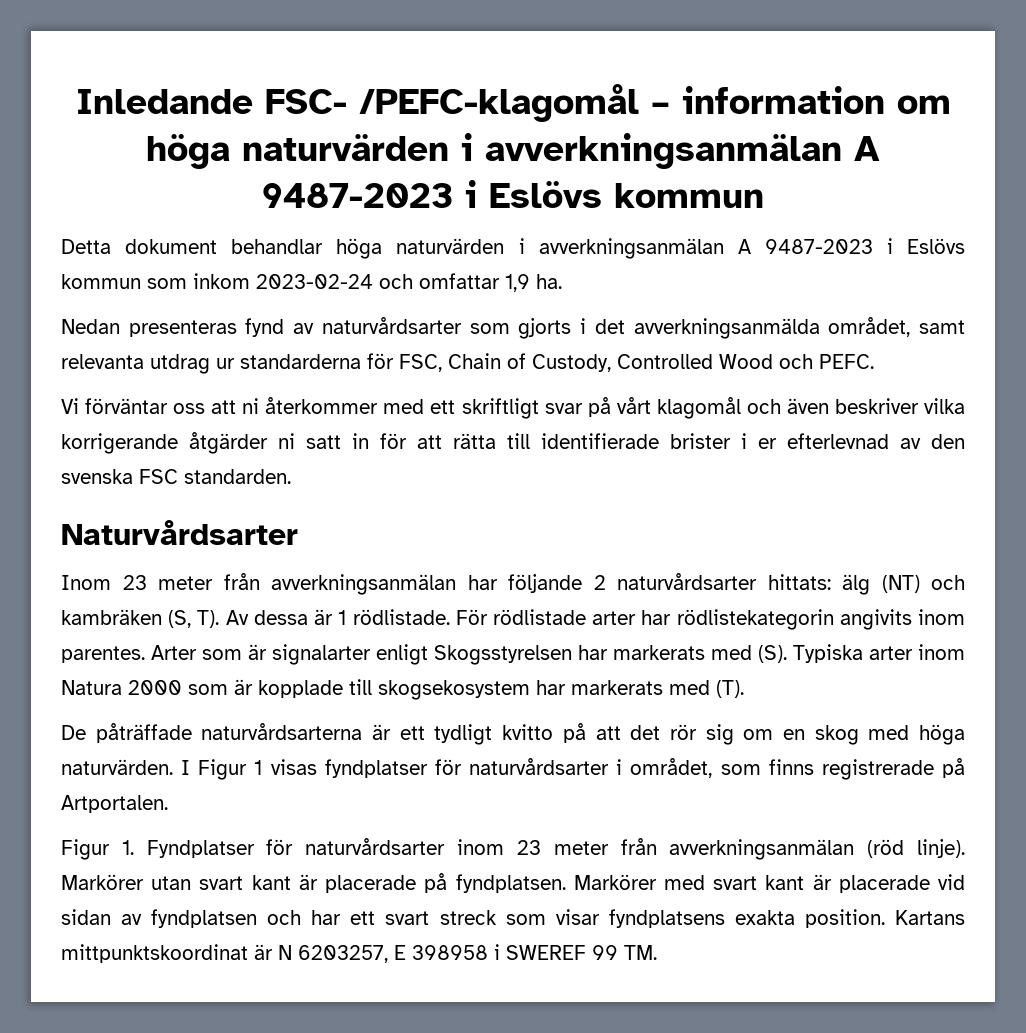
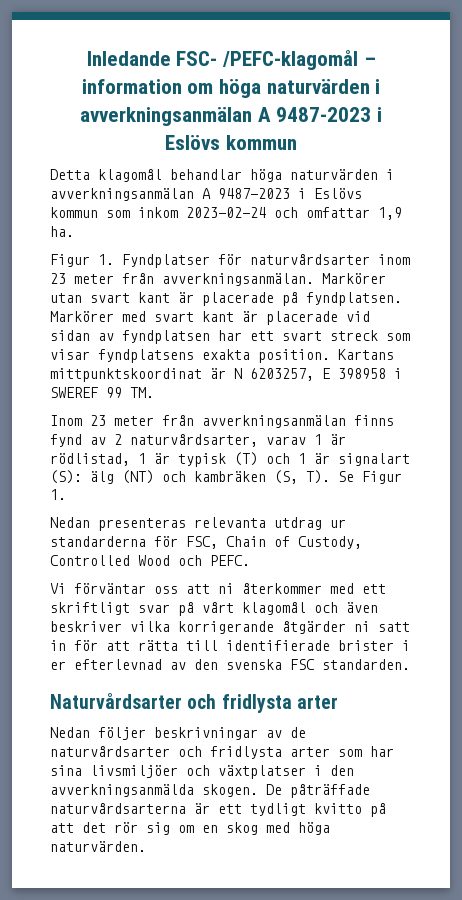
- Detta dokument behandlar höga naturvärden i avverkningsanmälan A 9487-2023 i Eslövs kommun som inkom 2023-02-24 och omfattar 1,9 ha.
+ Detta klagomål behandlar höga naturvärden i avverkningsanmälan A 9487-2023 i Eslövs kommun som inkom 2023-02-24 och omfattar 1,9 ha.
- Nedan presenteras fynd av naturvårdsarter som gjorts i det avverkningsanmälda området, samt relevanta utdrag ur standarderna för FSC, Chain of Custody, Controlled Wood och PEFC.
+ Figur 1. Fyndplatser för naturvårdsarter inom 23 meter från avverkningsanmälan. Markörer utan svart kant är placerade på fyndplatsen. Markörer med svart kant är placerade vid sidan av fyndplatsen har ett svart streck som visar fyndplatsens exakta position. Kartans mittpunktskoordinat är N 6203257, E 398958 i SWEREF 99 TM.
+ Inom 23 meter från avverkningsanmälan finns fynd av 2 naturvårdsarter, varav 1 är rödlistad, 1 är typisk (T) och 1 är signalart (S): älg (NT) och kambräken (S, T). Se Figur 1.
+ Nedan presenteras relevanta utdrag ur standarderna för FSC, Chain of Custody, Controlled Wood och PEFC.
- Naturvårdsarter
- Inom 23 meter från avverkningsanmälan har följande 2 naturvårdsarter hittats: älg (NT) och kambräken (S, T). Av dessa är 1 rödlistade. För rödlistade arter har rödlistekategorin angivits inom parentes. Arter som är signalarter enligt Skogsstyrelsen har markerats med (S). Typiska arter inom Natura 2000 som är kopplade till skogsekosystem har markerats med (T).
- De påträffade naturvårdsarterna är ett tydligt kvitto på att det rör sig om en skog med höga naturvärden. I Figur 1 visas fyndplatser för naturvårdsarter i området, som finns registrerade på Artportalen.
- Figur 1. Fyndplatser för naturvårdsarter inom 23 meter från avverkningsanmälan (röd linje). Markörer utan svart kant är placerade på fyndplatsen. Markörer med svart kant är placerade vid sidan av fyndplatsen och har ett svart streck som visar fyndplatsens exakta position. Kartans mittpunktskoordinat är N 6203257, E 398958 i SWEREF 99 TM.
+ Naturvårdsarter och fridlysta arter
+ Nedan följer beskrivningar av de naturvårdsarter och fridlysta arter som har sina livsmiljöer och växtplatser i den avverkningsanmälda skogen. De påträffade naturvårdsarterna är ett tydligt kvitto på att det rör sig om en skog med höga naturvärden.

